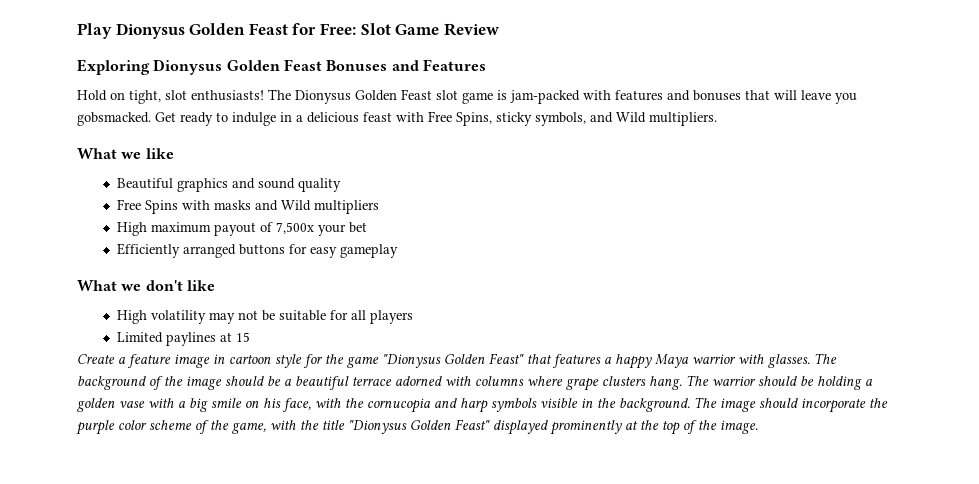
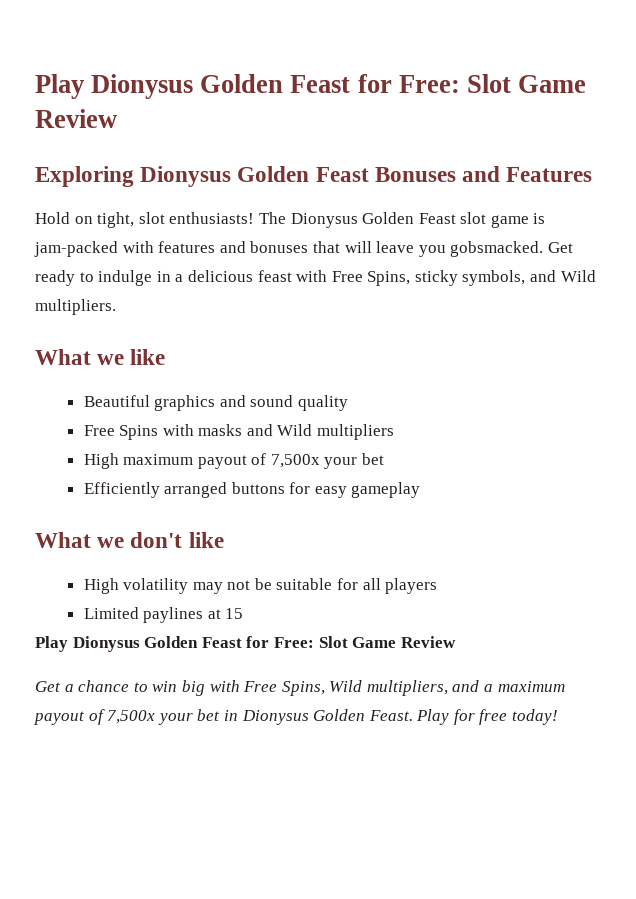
  Limited paylines at 15
- Create a feature image in cartoon style for the game "Dionysus Golden Feast" that features a happy Maya warrior with glasses. The background of the image should be a beautiful terrace adorned with columns where grape clusters hang. The warrior should be holding a golden vase with a big smile on his face, with the cornucopia and harp symbols visible in the background. The image should incorporate the purple color scheme of the game, with the title "Dionysus Golden Feast" displayed prominently at the top of the image.
+ Play Dionysus Golden Feast for Free: Slot Game Review
+ Get a chance to win big with Free Spins, Wild multipliers, and a maximum payout of 7,500x your bet in Dionysus Golden Feast. Play for free today!

